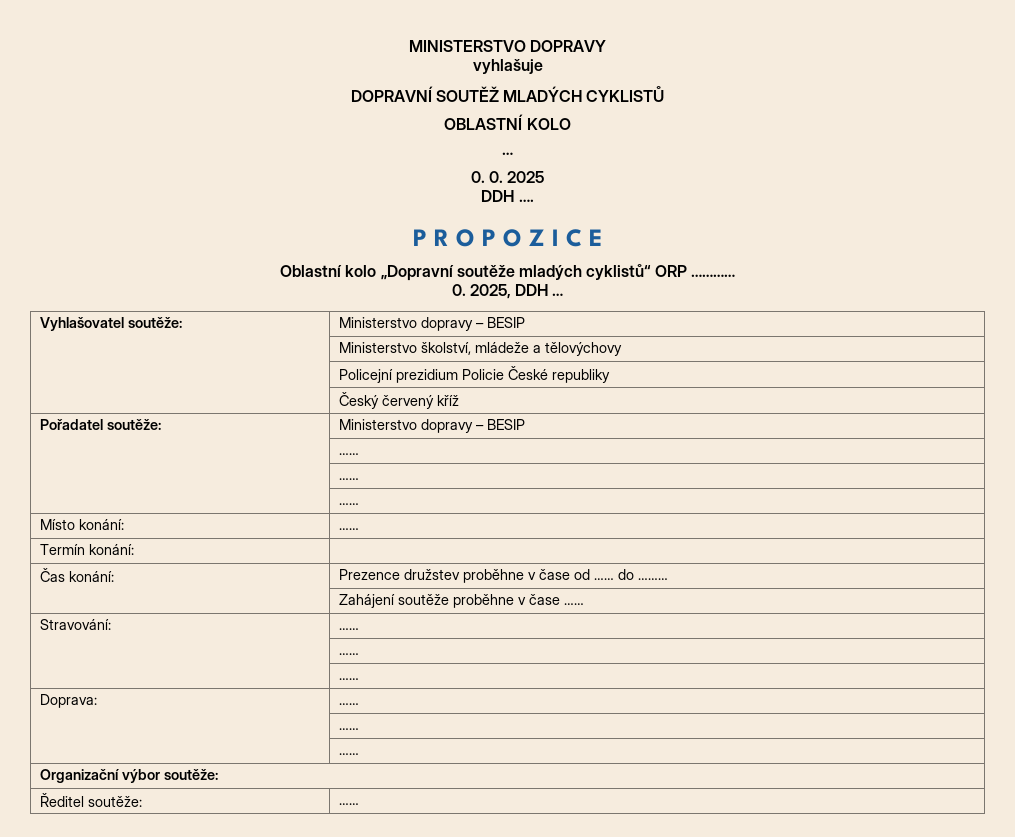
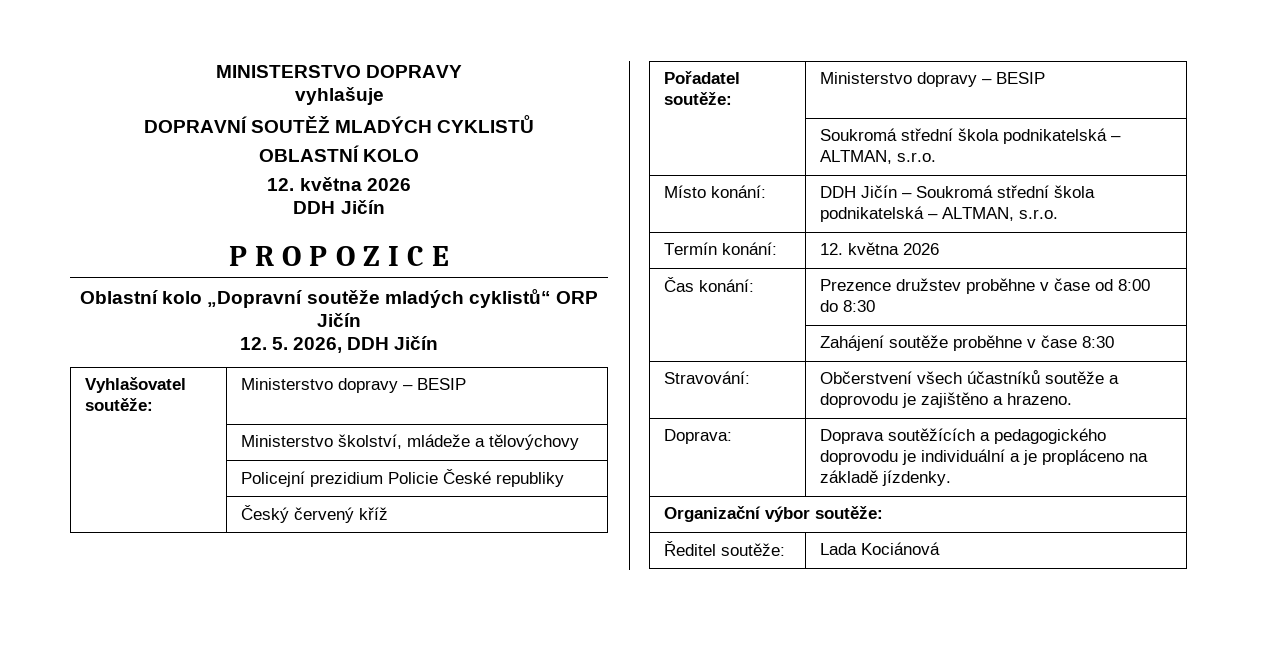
  OBLASTNÍ KOLO
- …
- 0. 0. 2025
- DDH ….
+ 12. května 2026
+ DDH Jičín
- Oblastní kolo „Dopravní soutěže mladých cyklistů“ ORP …………
- 0. 2025, DDH …
+ Oblastní kolo „Dopravní soutěže mladých cyklistů“ ORP Jičín
+ 12. 5. 2026, DDH Jičín
  Pořadatel soutěže: | Ministerstvo dopravy – BESIP
- | ……
- | ……
- | ……
- Místo konání: | ……
+ | Soukromá střední škola podnikatelská – ALTMAN, s.r.o.
+ Místo konání: | DDH Jičín – Soukromá střední škola podnikatelská – ALTMAN, s.r.o.
- Termín konání: |
+ Termín konání: | 12. května 2026
- Čas konání: | Prezence družstev proběhne v čase od …… do ………
+ Čas konání: | Prezence družstev proběhne v čase od 8:00 do 8:30
- | Zahájení soutěže proběhne v čase ……
+ | Zahájení soutěže proběhne v čase 8:30
- Stravování: | ……
- | ……
- | ……
- Doprava: | ……
- | ……
- | ……
+ Stravování: | Občerstvení všech účastníků soutěže a doprovodu je zajištěno a hrazeno.
+ Doprava: | Doprava soutěžících a pedagogického doprovodu je individuální a je propláceno na základě jízdenky.
- Ředitel soutěže: | ……
+ Ředitel soutěže: | Lada Kociánová

